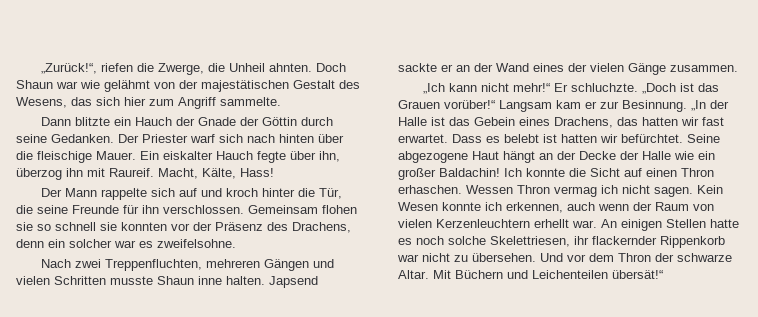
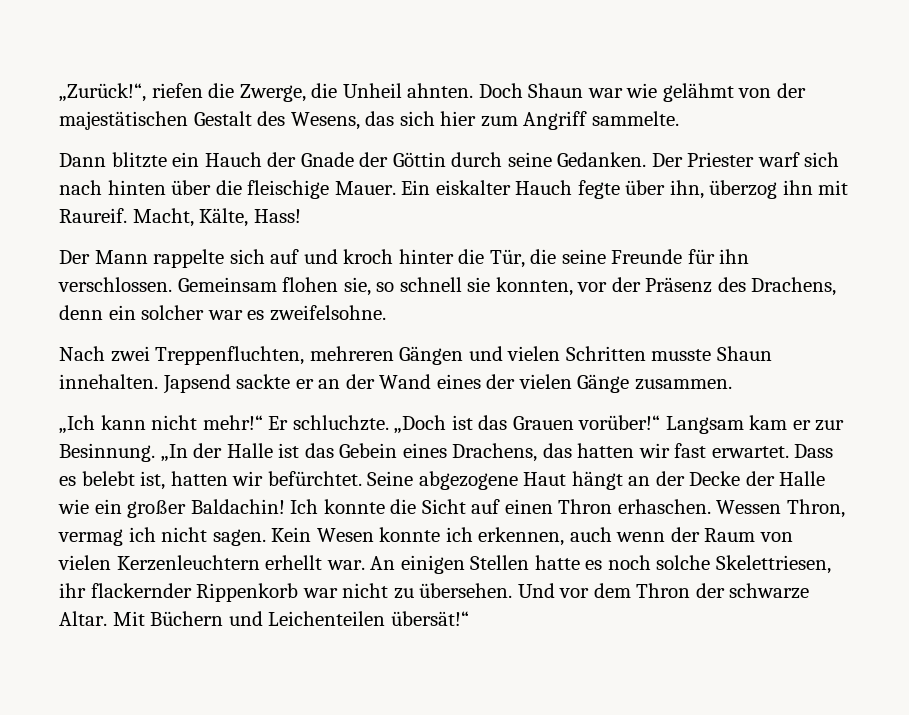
- Gemeinsam flohen sie so schnell sie konnten vor der Präsenz des Drachens, denn ein solcher war es zweifelsohne.
+ Gemeinsam flohen sie, so schnell sie konnten, vor der Präsenz des Drachens, denn ein solcher war es zweifelsohne.
- Nach zwei Treppenfluchten, mehreren Gängen und vielen Schritten musste Shaun inne halten.
+ Nach zwei Treppenfluchten, mehreren Gängen und vielen Schritten musste Shaun innehalten.
- Dass es belebt ist hatten wir befürchtet.
+ Dass es belebt ist, hatten wir befürchtet.
- Wessen Thron vermag ich nicht sagen.
+ Wessen Thron, vermag ich nicht sagen.

